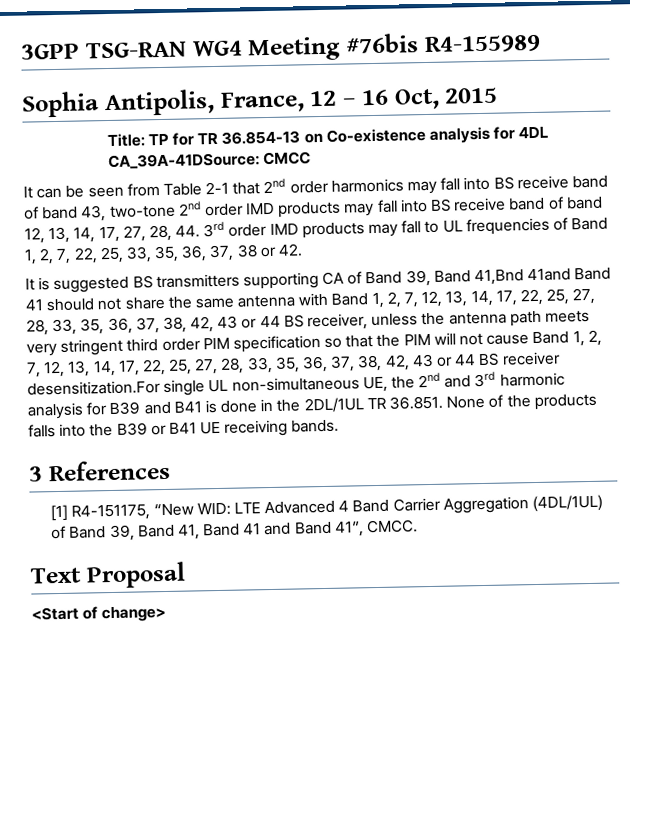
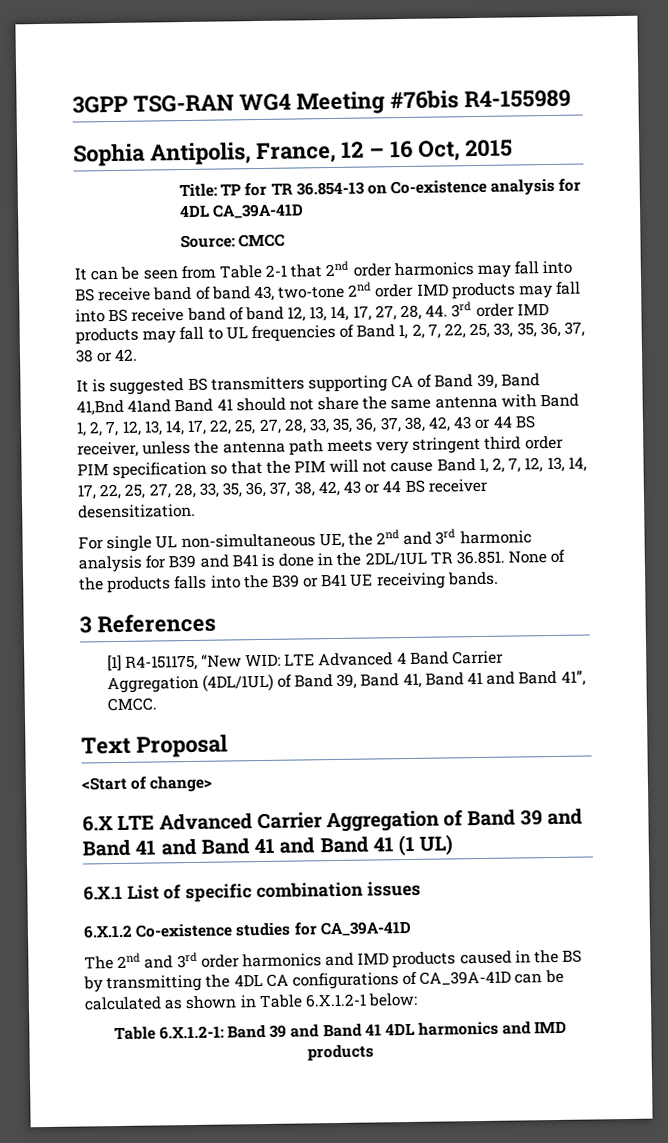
- Title: TP for TR 36.854-13 on Co-existence analysis for 4DL CA_39A-41DSource: CMCC
+ Title: TP for TR 36.854-13 on Co-existence analysis for 4DL CA_39A-41D
+ Source: CMCC
- It is suggested BS transmitters supporting CA of Band 39, Band 41,Bnd 41and Band 41 should not share the same antenna with Band 1, 2, 7, 12, 13, 14, 17, 22, 25, 27, 28, 33, 35, 36, 37, 38, 42, 43 or 44 BS receiver, unless the antenna path meets very stringent third order PIM specification so that the PIM will not cause Band 1, 2, 7, 12, 13, 14, 17, 22, 25, 27, 28, 33, 35, 36, 37, 38, 42, 43 or 44 BS receiver desensitization.For single UL non-simultaneous UE, the 2nd and 3rd harmonic analysis for B39 and B41 is done in the 2DL/1UL TR 36.851. None of the products falls into the B39 or B41 UE receiving bands.
+ It is suggested BS transmitters supporting CA of Band 39, Band 41,Bnd 41and Band 41 should not share the same antenna with Band 1, 2, 7, 12, 13, 14, 17, 22, 25, 27, 28, 33, 35, 36, 37, 38, 42, 43 or 44 BS receiver, unless the antenna path meets very stringent third order PIM specification so that the PIM will not cause Band 1, 2, 7, 12, 13, 14, 17, 22, 25, 27, 28, 33, 35, 36, 37, 38, 42, 43 or 44 BS receiver desensitization.
+ For single UL non-simultaneous UE, the 2nd and 3rd harmonic analysis for B39 and B41 is done in the 2DL/1UL TR 36.851. None of the products falls into the B39 or B41 UE receiving bands.
+ 6.X LTE Advanced Carrier Aggregation of Band 39 and Band 41 and Band 41 and Band 41 (1 UL)
+ 6.X.1 List of specific combination issues
+ 6.X.1.2 Co-existence studies for CA_39A-41D
+ The 2nd and 3rd order harmonics and IMD products caused in the BS by transmitting the 4DL CA configurations of CA_39A-41D can be calculated as shown in Table 6.X.1.2-1 below:
+ Table 6.X.1.2-1: Band 39 and Band 41 4DL harmonics and IMD products

